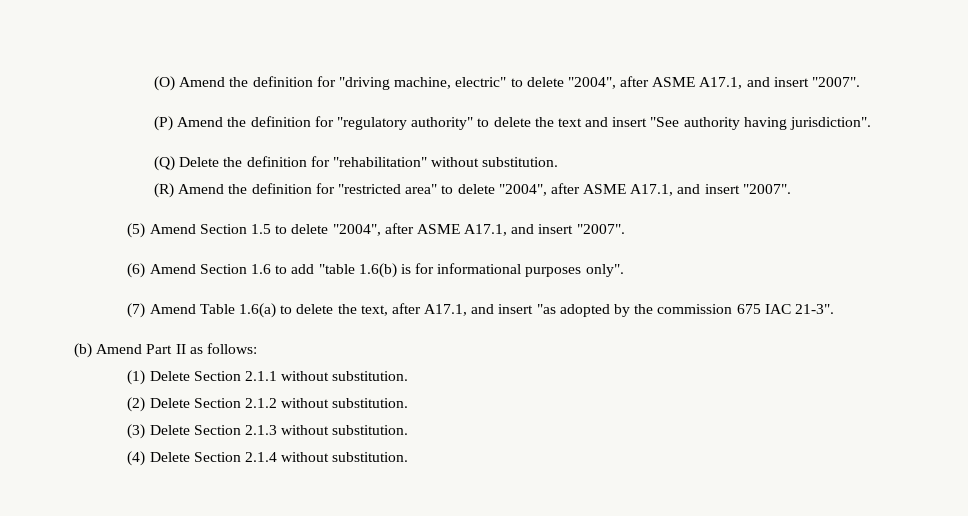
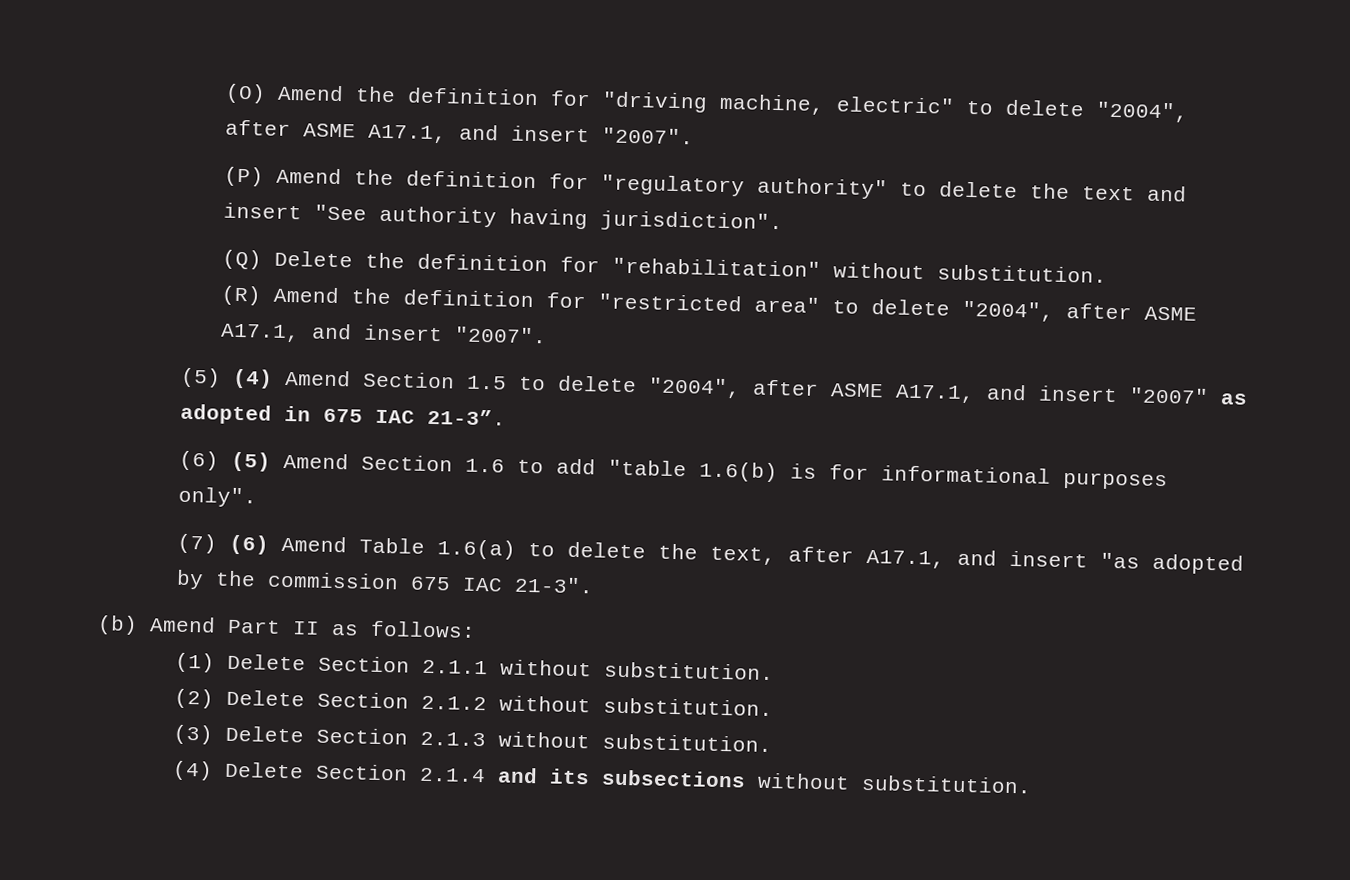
- (5) Amend Section 1.5 to delete "2004", after ASME A17.1, and insert "2007".
- (6) Amend Section 1.6 to add "table 1.6(b) is for informational purposes only".
+ (5) (4) Amend Section 1.5 to delete "2004", after ASME A17.1, and insert "2007" as adopted in 675 IAC 21-3”.
+ (6) (5) Amend Section 1.6 to add "table 1.6(b) is for informational purposes only".
- (7) Amend Table 1.6(a) to delete the text, after A17.1, and insert "as adopted by the commission 675 IAC 21-3".
+ (7) (6) Amend Table 1.6(a) to delete the text, after A17.1, and insert "as adopted by the commission 675 IAC 21-3".
- (4) Delete Section 2.1.4 without substitution.
+ (4) Delete Section 2.1.4 and its subsections without substitution.

